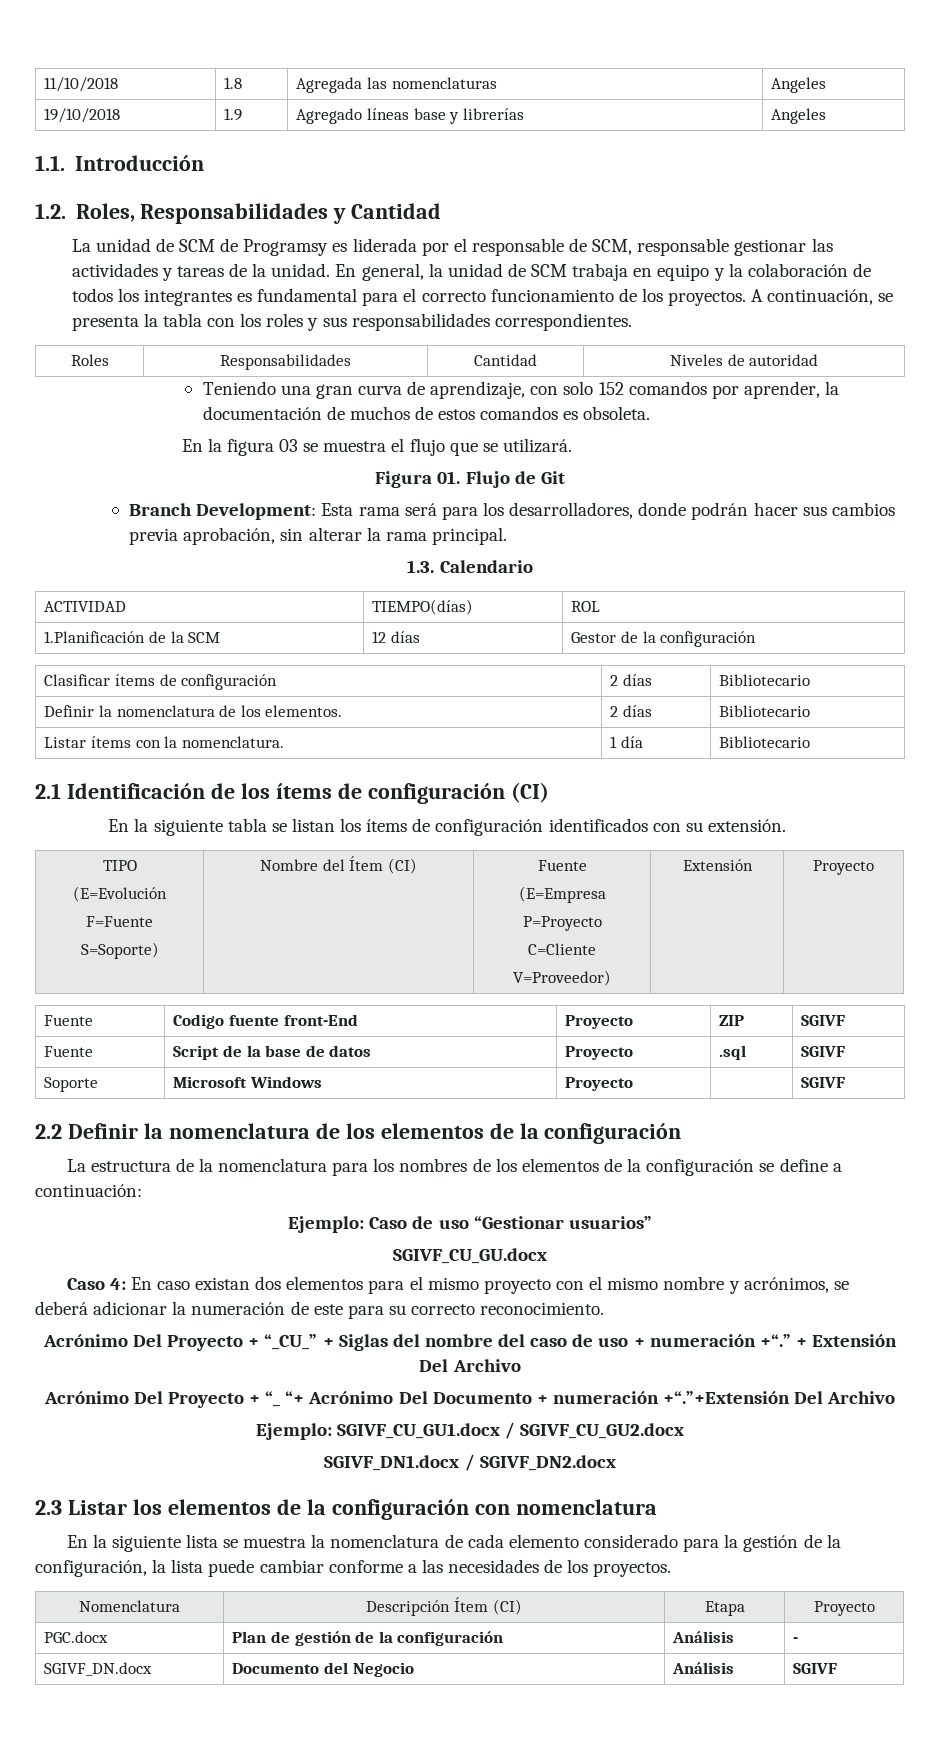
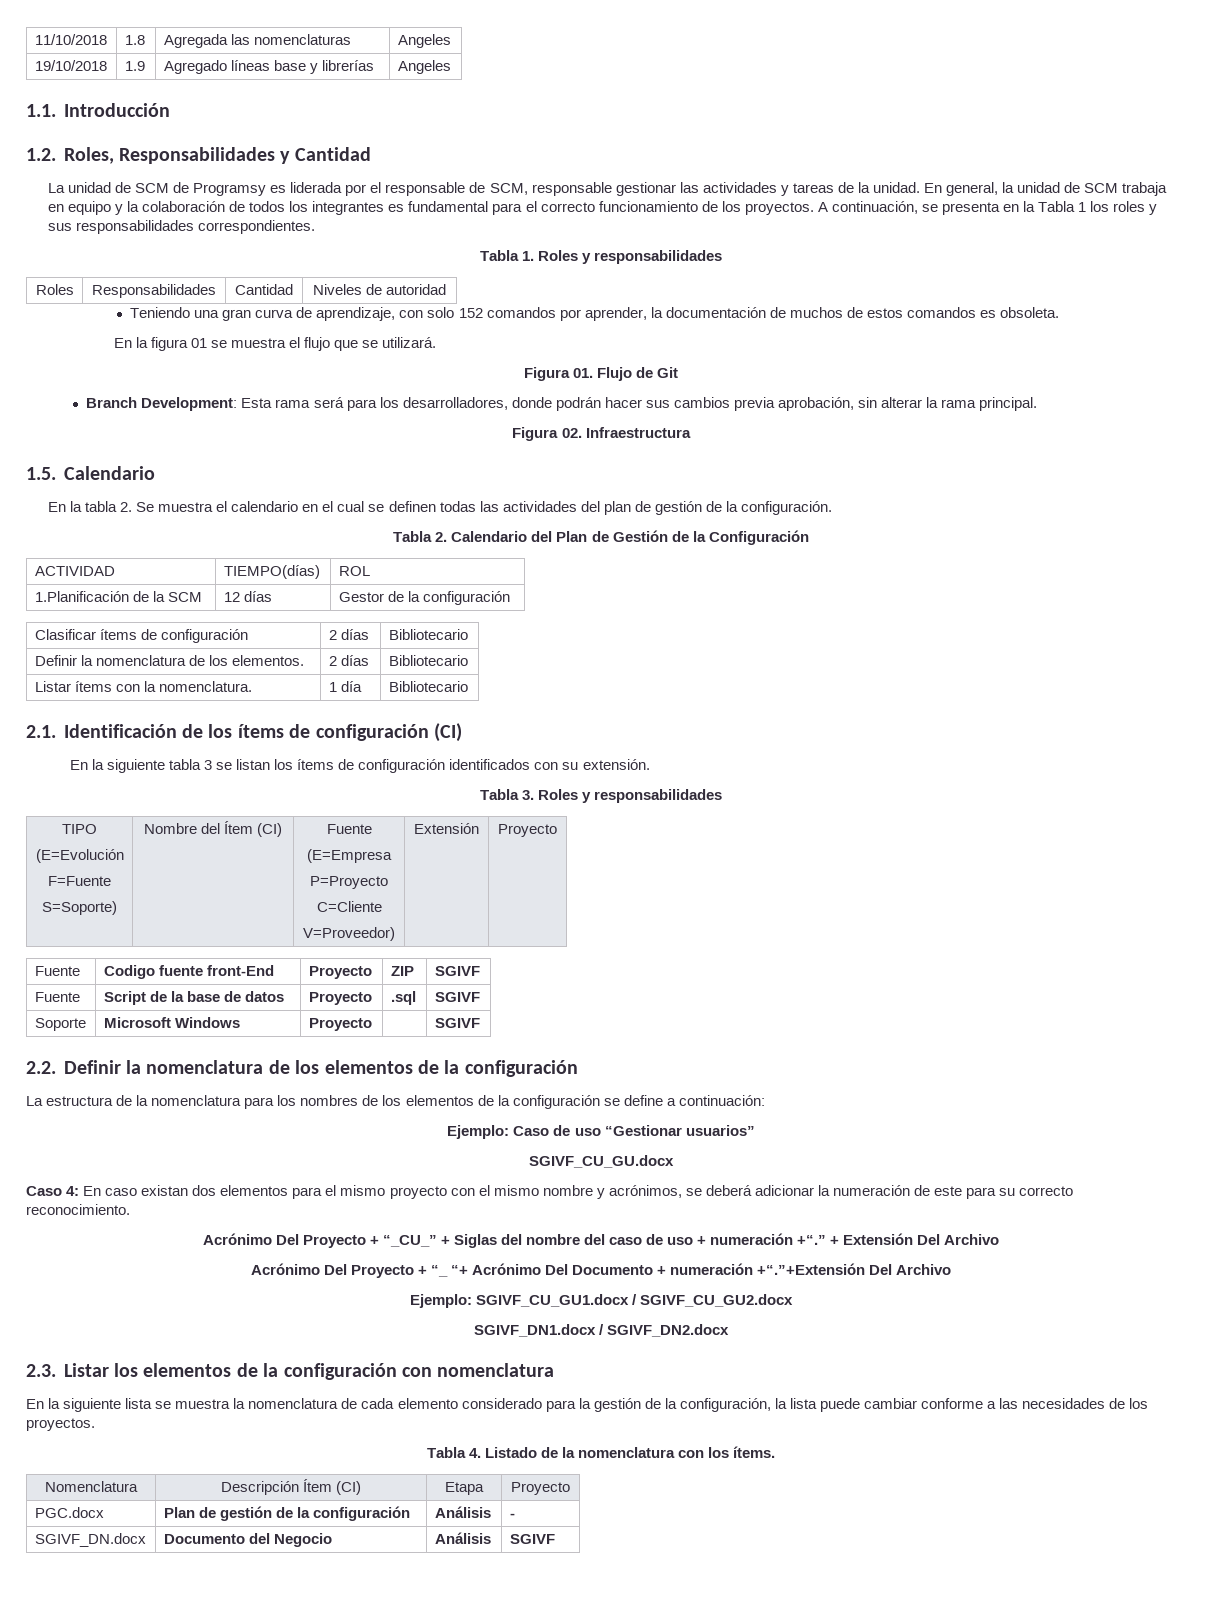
- A continuación, se presenta la tabla con los roles y sus responsabilidades correspondientes.
+ A continuación, se presenta en la Tabla 1 los roles y sus responsabilidades correspondientes.
+ Tabla 1. Roles y responsabilidades
- En la figura 03 se muestra el flujo que se utilizará.
+ En la figura 01 se muestra el flujo que se utilizará.
- 1.3. Calendario
+ Figura 02. Infraestructura
+ 1.5. Calendario
+ En la tabla 2. Se muestra el calendario en el cual se definen todas las actividades del plan de gestión de la configuración.
+ Tabla 2. Calendario del Plan de Gestión de la Configuración
- 2.1 Identificación de los ítems de configuración (CI)
+ 2.1. Identificación de los ítems de configuración (CI)
- En la siguiente tabla se listan los ítems de configuración identificados con su extensión.
+ En la siguiente tabla 3 se listan los ítems de configuración identificados con su extensión.
+ Tabla 3. Roles y responsabilidades
- 2.2 Definir la nomenclatura de los elementos de la configuración
+ 2.2. Definir la nomenclatura de los elementos de la configuración
- 2.3 Listar los elementos de la configuración con nomenclatura
+ 2.3. Listar los elementos de la configuración con nomenclatura
+ Tabla 4. Listado de la nomenclatura con los ítems.

